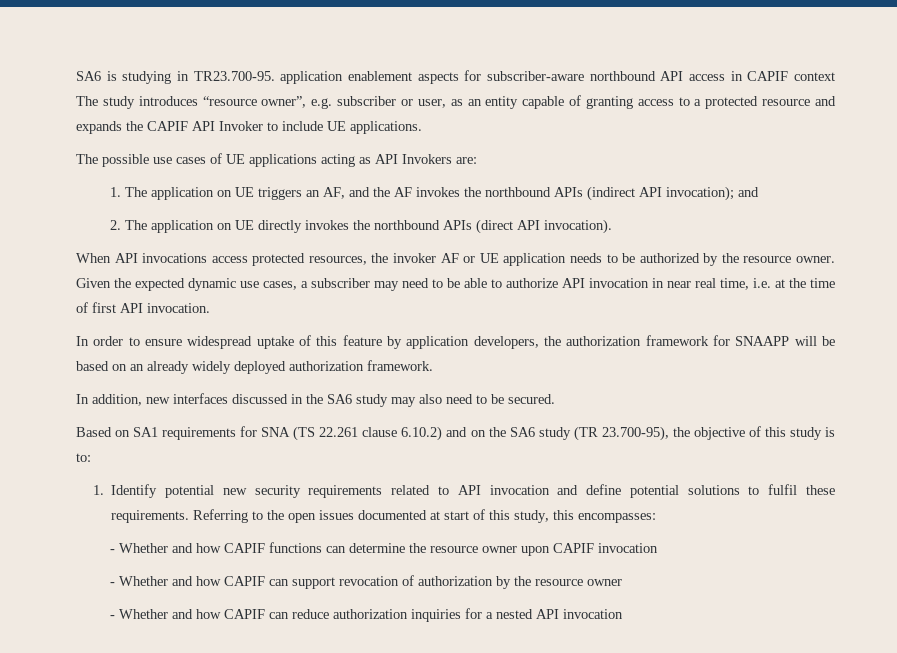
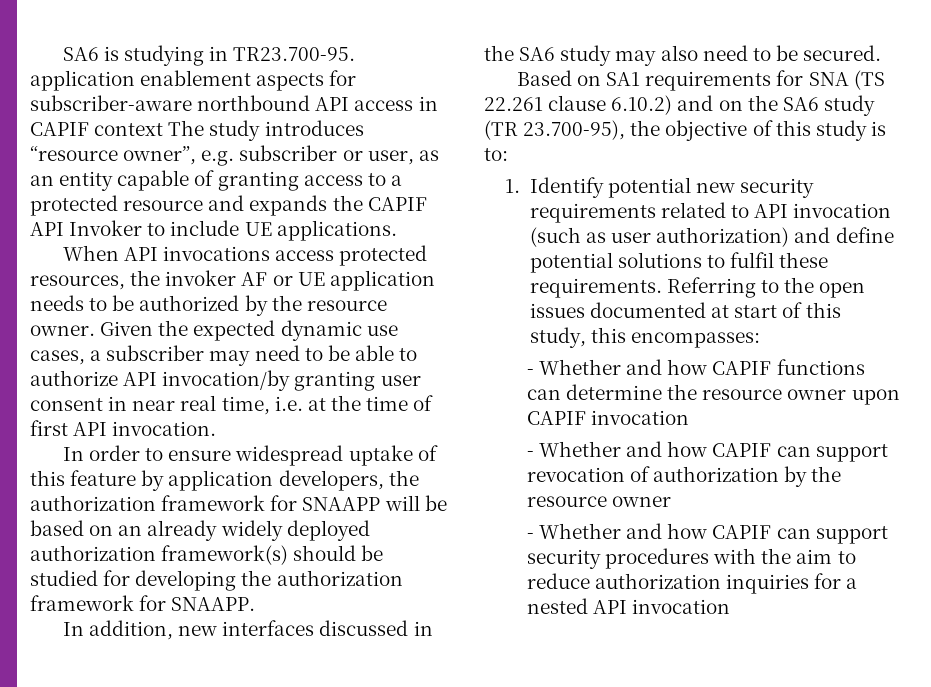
- The possible use cases of UE applications acting as API Invokers are:
- 1. The application on UE triggers an AF, and the AF invokes the northbound APIs (indirect API invocation); and
- 2. The application on UE directly invokes the northbound APIs (direct API invocation).
- Given the expected dynamic use cases, a subscriber may need to be able to authorize API invocation in near real time, i.e. at the time of first API invocation.
+ Given the expected dynamic use cases, a subscriber may need to be able to authorize API invocation/by granting user consent in near real time, i.e. at the time of first API invocation.
- In order to ensure widespread uptake of this feature by application developers, the authorization framework for SNAAPP will be based on an already widely deployed authorization framework.
+ In order to ensure widespread uptake of this feature by application developers, the authorization framework for SNAAPP will be based on an already widely deployed authorization framework(s) should be studied for developing the authorization framework for SNAAPP.
- 1. Identify potential new security requirements related to API invocation and define potential solutions to fulfil these requirements.
+ 1. Identify potential new security requirements related to API invocation (such as user authorization) and define potential solutions to fulfil these requirements.
- - Whether and how CAPIF can reduce authorization inquiries for a nested API invocation
+ - Whether and how CAPIF can support security procedures with the aim to reduce authorization inquiries for a nested API invocation

